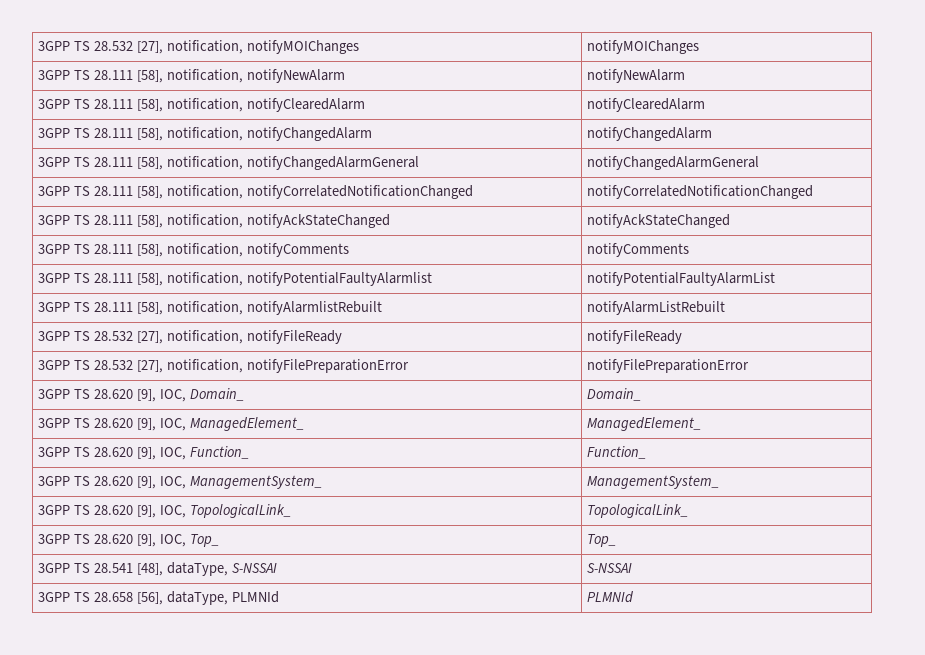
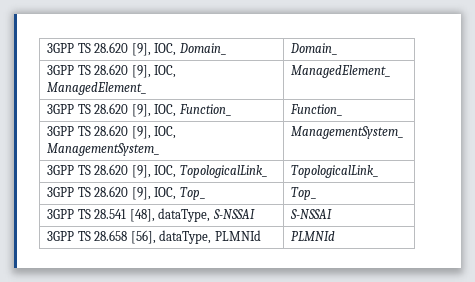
- 3GPP TS 28.532 [27], notification, notifyMOIChanges | notifyMOIChanges
- 3GPP TS 28.111 [58], notification, notifyNewAlarm | notifyNewAlarm
- 3GPP TS 28.111 [58], notification, notifyClearedAlarm | notifyClearedAlarm
- 3GPP TS 28.111 [58], notification, notifyChangedAlarm | notifyChangedAlarm
- 3GPP TS 28.111 [58], notification, notifyChangedAlarmGeneral | notifyChangedAlarmGeneral
- 3GPP TS 28.111 [58], notification, notifyCorrelatedNotificationChanged | notifyCorrelatedNotificationChanged
- 3GPP TS 28.111 [58], notification, notifyAckStateChanged | notifyAckStateChanged
- 3GPP TS 28.111 [58], notification, notifyComments | notifyComments
- 3GPP TS 28.111 [58], notification, notifyPotentialFaultyAlarmlist | notifyPotentialFaultyAlarmList
- 3GPP TS 28.111 [58], notification, notifyAlarmlistRebuilt | notifyAlarmListRebuilt
- 3GPP TS 28.532 [27], notification, notifyFileReady | notifyFileReady
- 3GPP TS 28.532 [27], notification, notifyFilePreparationError | notifyFilePreparationError

